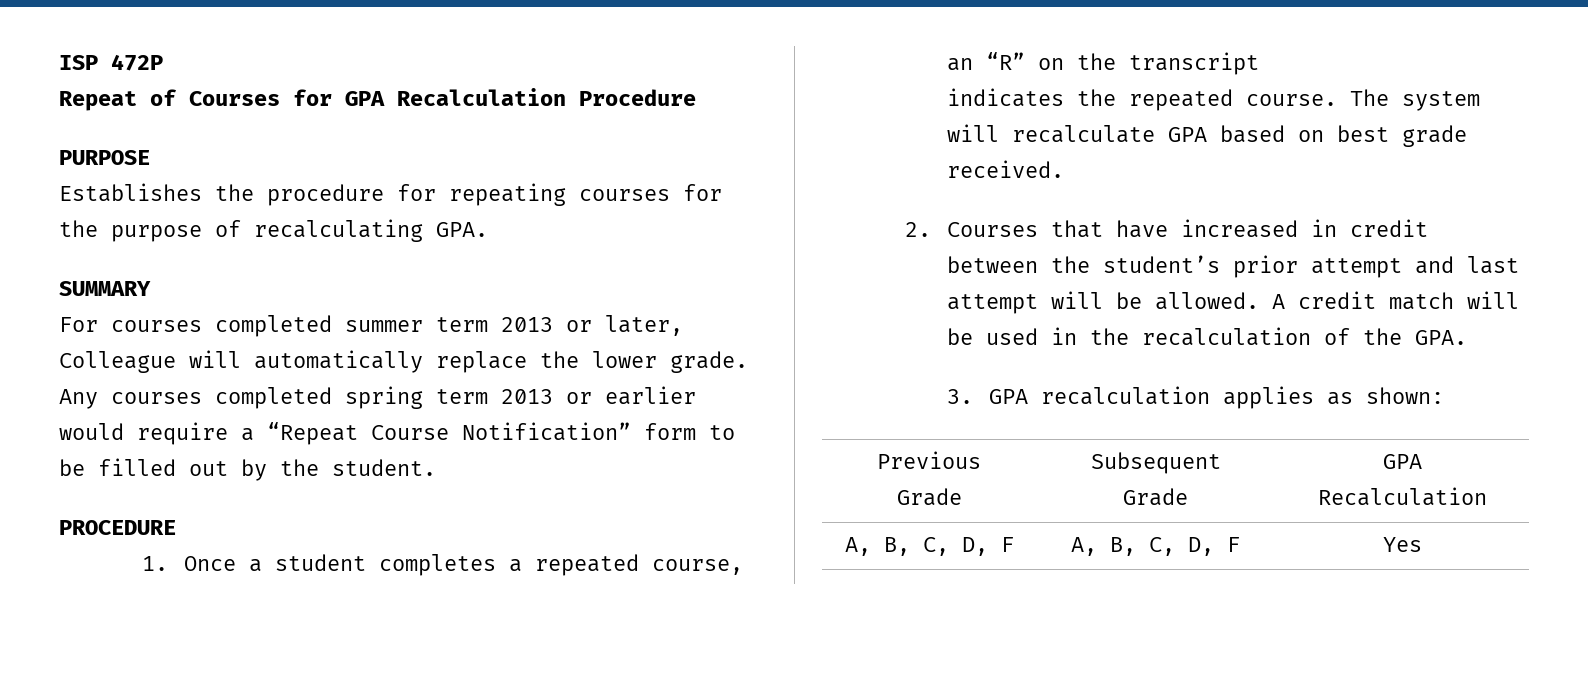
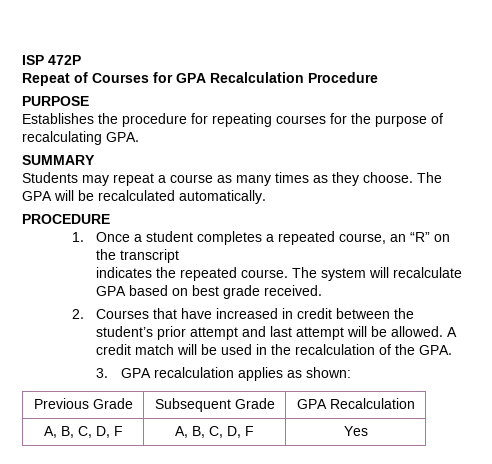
- For courses completed summer term 2013 or later, Colleague will automatically replace the lower grade. Any courses completed spring term 2013 or earlier would require a “Repeat Course Notification” form to be filled out by the student.
+ Students may repeat a course as many times as they choose. The GPA will be recalculated automatically.

